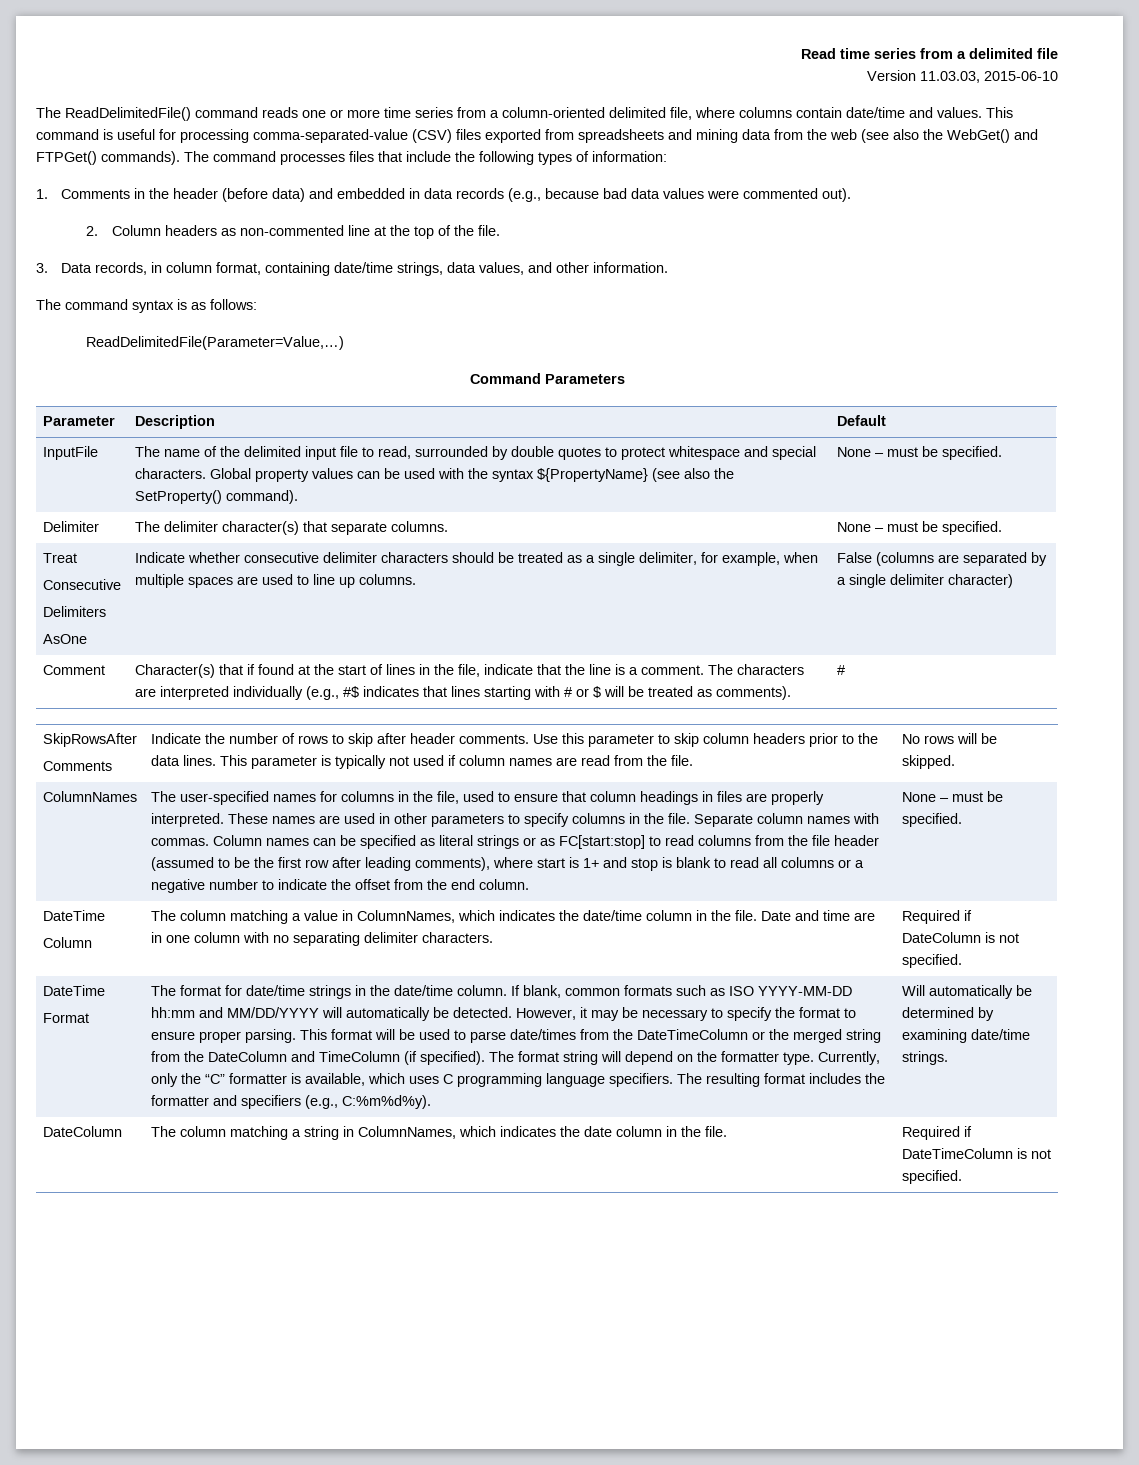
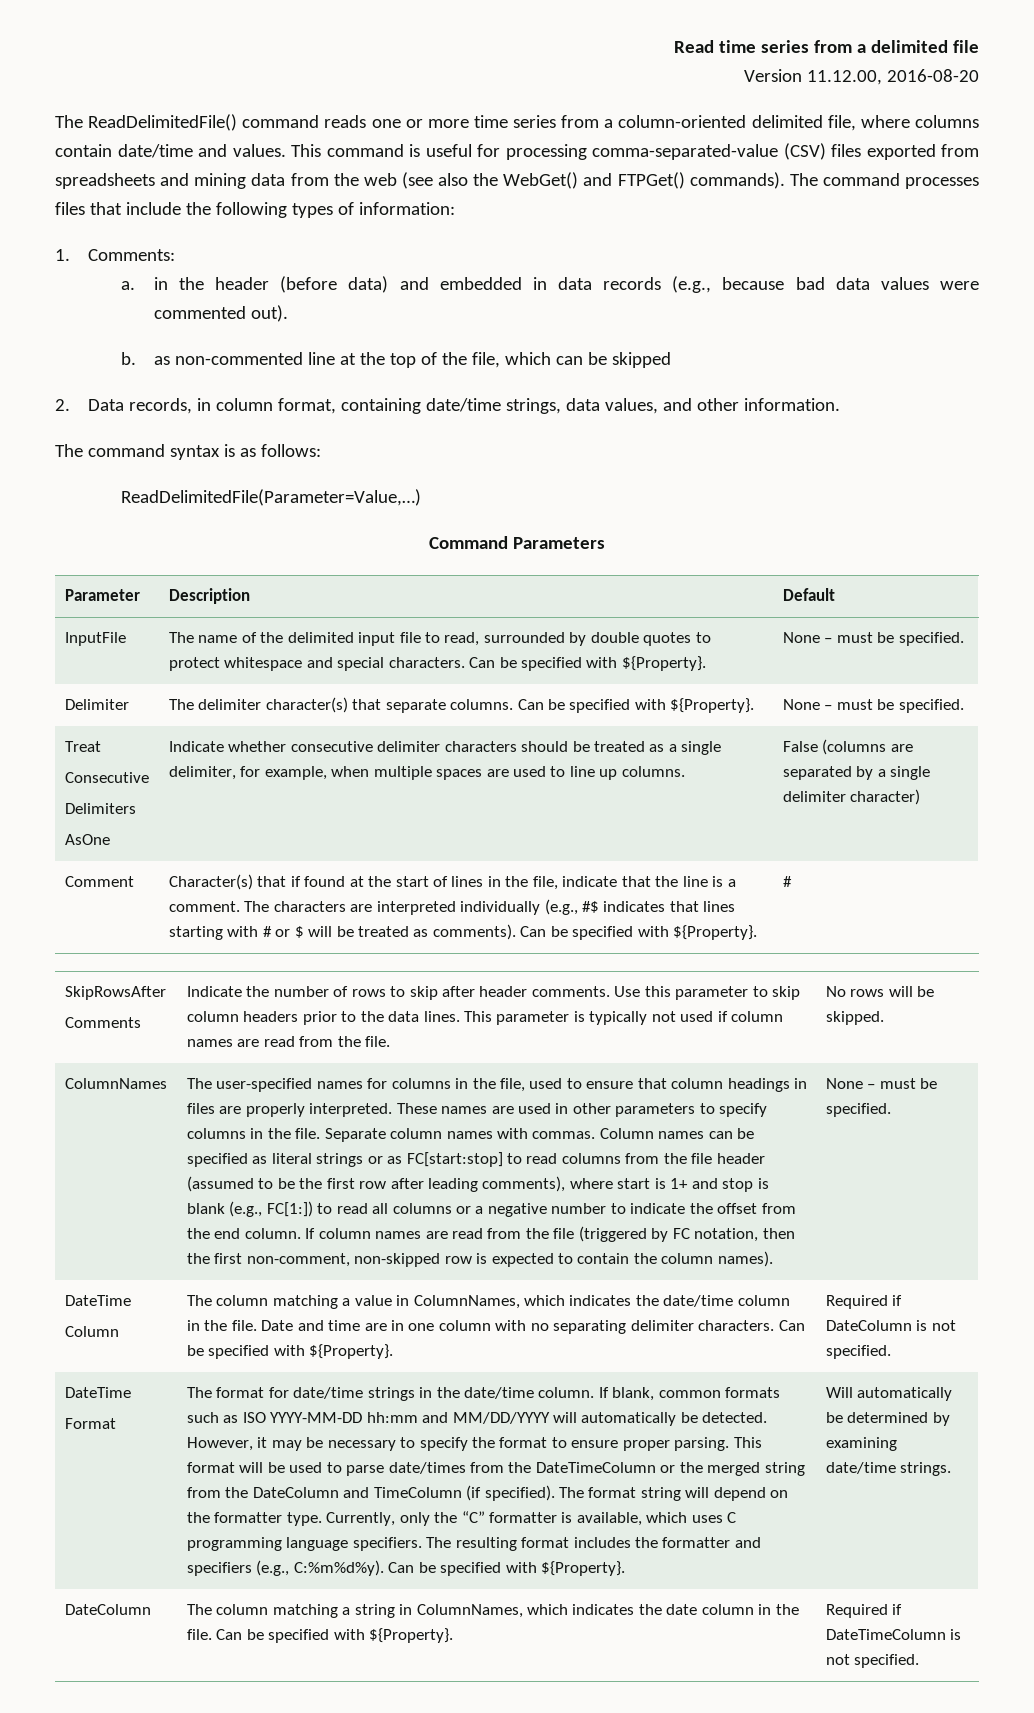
- Version 11.03.03, 2015-06-10
+ Version 11.12.00, 2016-08-20
- 1. Comments in the header (before data) and embedded in data records (e.g., because bad data values were commented out).
+ 1. Comments:
+ a. in the header (before data) and embedded in data records (e.g., because bad data values were commented out).
- 2. Column headers as non-commented line at the top of the file.
- 3. Data records, in column format, containing date/time strings, data values, and other information.
+ b. as non-commented line at the top of the file, which can be skipped
+ 2. Data records, in column format, containing date/time strings, data values, and other information.
- InputFile | The name of the delimited input file to read, surrounded by double quotes to protect whitespace and special characters. Global property values can be used with the syntax ${PropertyName} (see also the SetProperty() command). | None – must be specified.
+ InputFile | The name of the delimited input file to read, surrounded by double quotes to protect whitespace and special characters. Can be specified with ${Property}. | None – must be specified.
- Delimiter | The delimiter character(s) that separate columns. | None – must be specified.
+ Delimiter | The delimiter character(s) that separate columns. Can be specified with ${Property}. | None – must be specified.
- The characters are interpreted individually (e.g., #$ indicates that lines starting with # or $ will be treated as comments).
+ The characters are interpreted individually (e.g., #$ indicates that lines starting with # or $ will be treated as comments). Can be specified with ${Property}.
- Column names can be specified as literal strings or as FC[start:stop] to read columns from the file header (assumed to be the first row after leading comments), where start is 1+ and stop is blank to read all columns or a negative number to indicate the offset from the end column. | None – must be specified.
+ Column names can be specified as literal strings or as FC[start:stop] to read columns from the file header (assumed to be the first row after leading comments), where start is 1+ and stop is blank (e.g., FC[1:]) to read all columns or a negative number to indicate the offset from the end column. If column names are read from the file (triggered by FC notation, then the first non-comment, non-skipped row is expected to contain the column names). | None – must be specified.
  DateTime
- Column | The column matching a value in ColumnNames, which indicates the date/time column in the file. Date and time are in one column with no separating delimiter characters. | Required if DateColumn is not specified.
+ Column | The column matching a value in ColumnNames, which indicates the date/time column in the file. Date and time are in one column with no separating delimiter characters. Can be specified with ${Property}. | Required if DateColumn is not specified.
- The resulting format includes the formatter and specifiers (e.g., C:%m%d%y).
+ The resulting format includes the formatter and specifiers (e.g., C:%m%d%y). Can be specified with ${Property}.
- DateColumn | The column matching a string in ColumnNames, which indicates the date column in the file. | Required if DateTimeColumn is not specified.
+ DateColumn | The column matching a string in ColumnNames, which indicates the date column in the file. Can be specified with ${Property}. | Required if DateTimeColumn is not specified.

